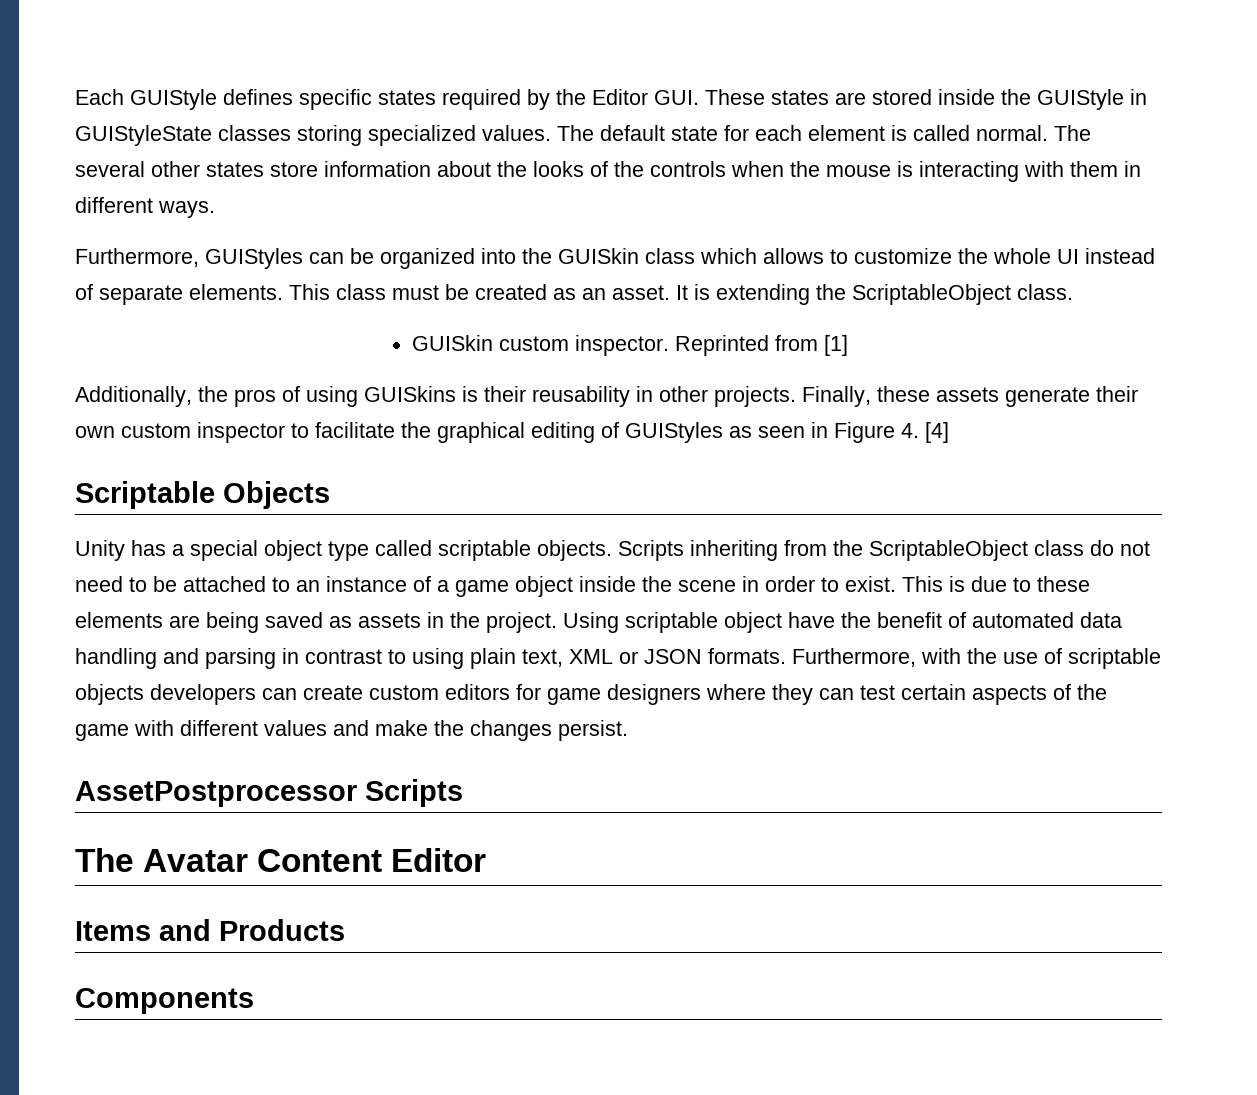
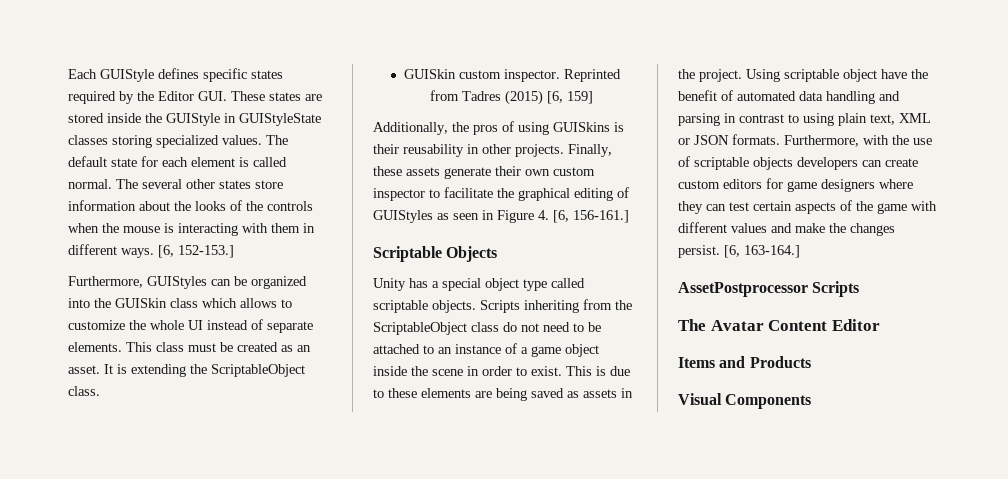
+ [6, 152-153.]
- Reprinted from [1]
+ Reprinted from Tadres (2015) [6, 159]
- Finally, these assets generate their own custom inspector to facilitate the graphical editing of GUIStyles as seen in Figure 4. [4]
+ Finally, these assets generate their own custom inspector to facilitate the graphical editing of GUIStyles as seen in Figure 4. [6, 156-161.]
+ [6, 163-164.]
- Components
+ Visual Components

